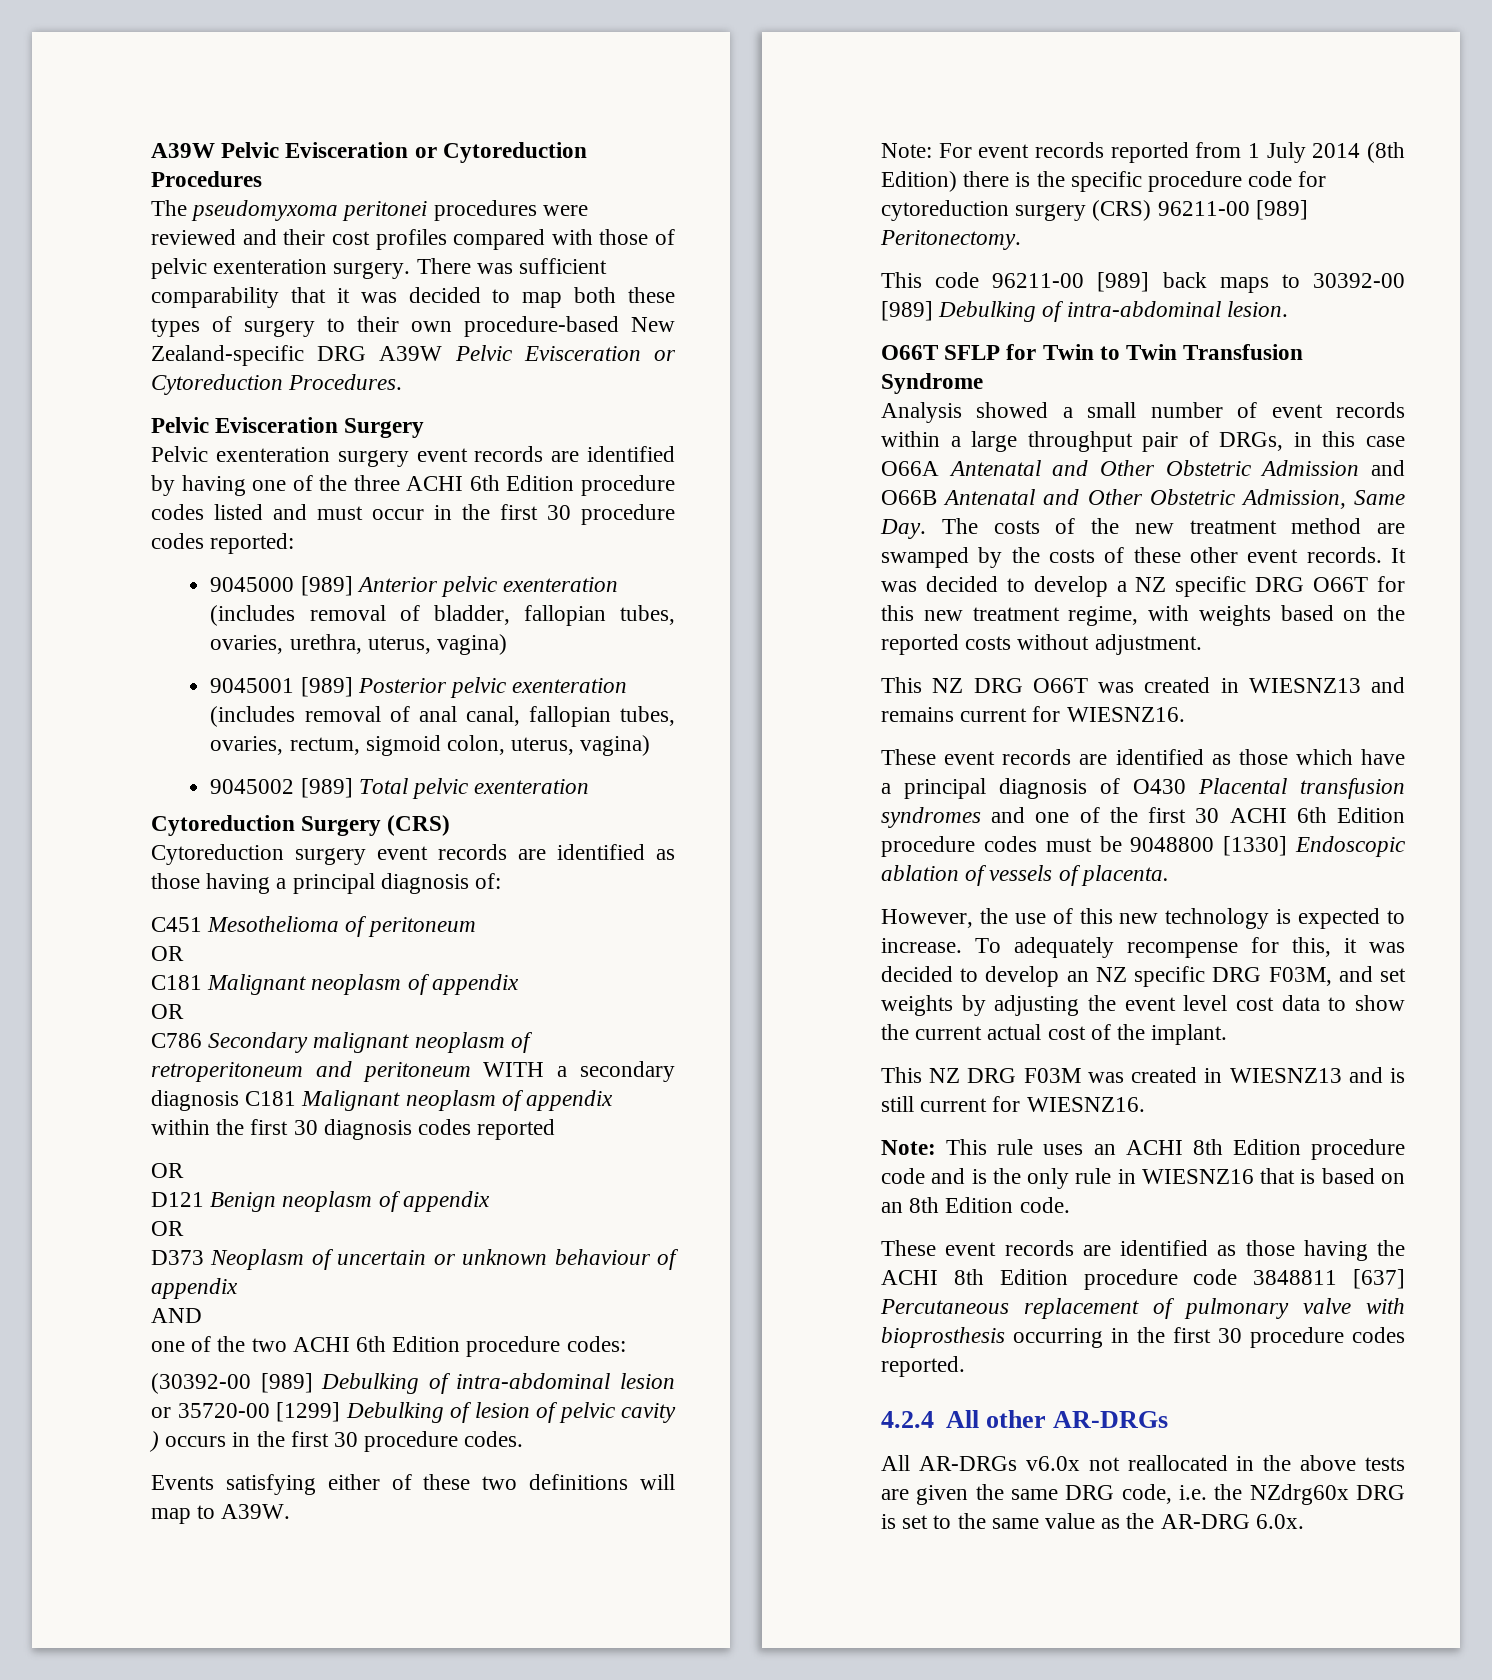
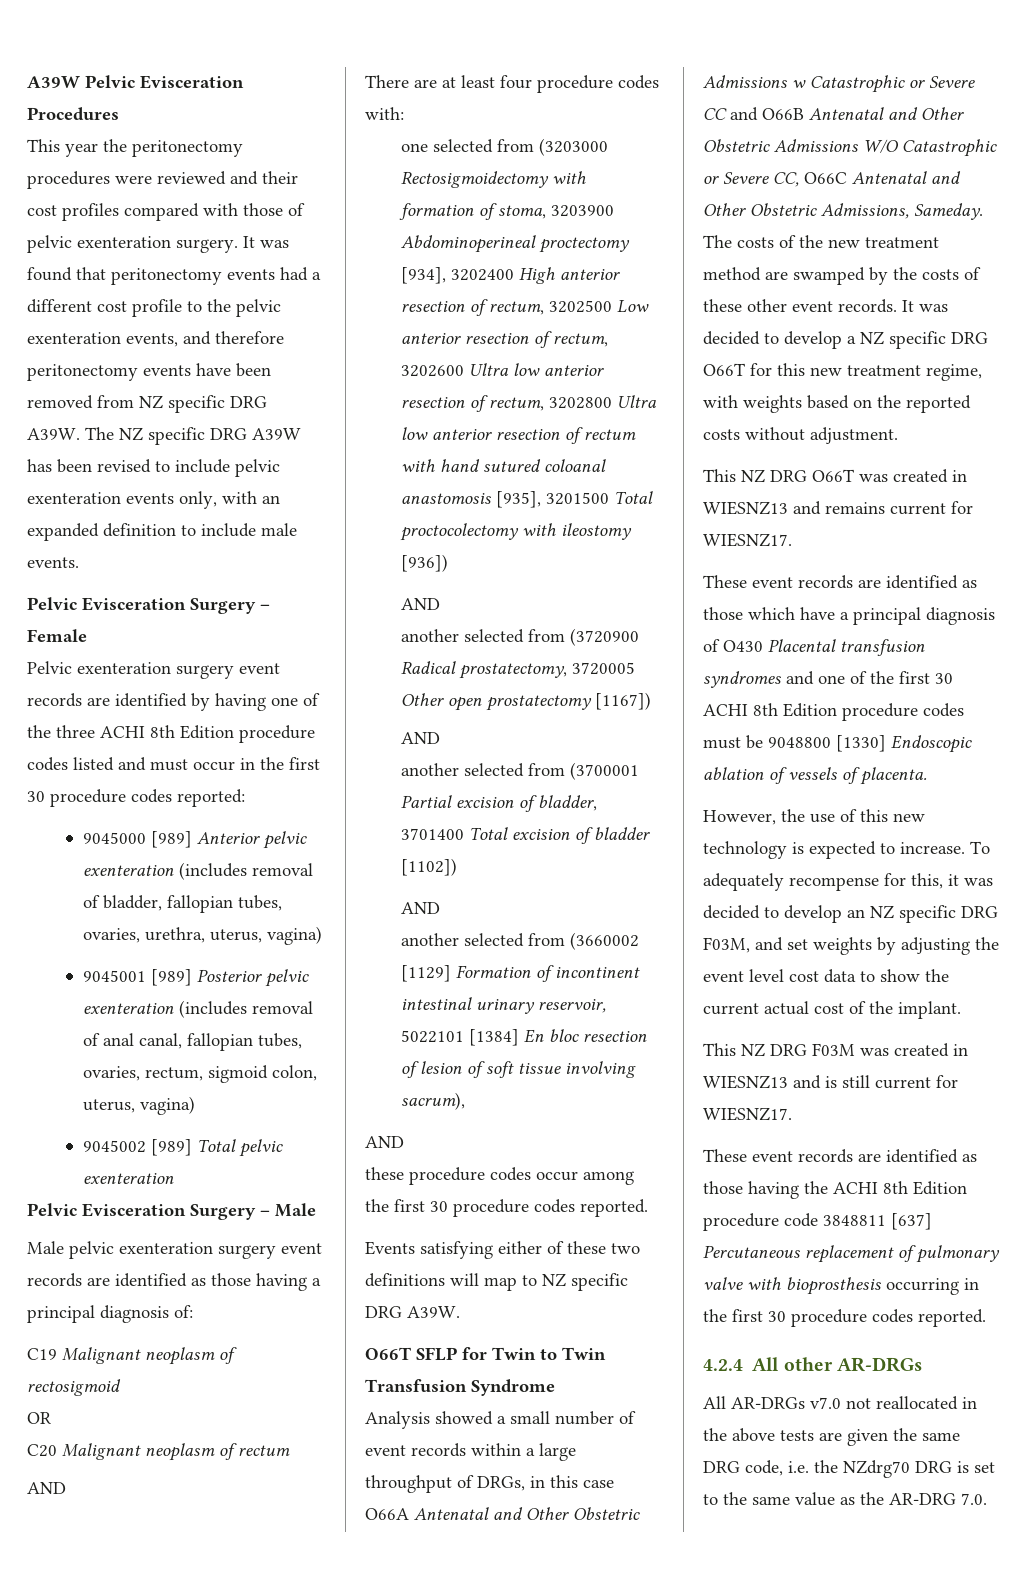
- A39W Pelvic Evisceration or Cytoreduction Procedures
+ A39W Pelvic Evisceration Procedures
- The pseudomyxoma peritonei procedures were reviewed and their cost profiles compared with those of pelvic exenteration surgery.
+ This year the peritonectomy procedures were reviewed and their cost profiles compared with those of pelvic exenteration surgery.
- There was sufficient comparability that it was decided to map both these types of surgery to their own procedure-based New Zealand-specific DRG A39W Pelvic Evisceration or Cytoreduction Procedures.
- Pelvic Evisceration Surgery
+ It was found that peritonectomy events had a different cost profile to the pelvic exenteration events, and therefore peritonectomy events have been removed from NZ specific DRG A39W. The NZ specific DRG A39W has been revised to include pelvic exenteration events only, with an expanded definition to include male events.
+ Pelvic Evisceration Surgery – Female
- Pelvic exenteration surgery event records are identified by having one of the three ACHI 6th Edition procedure codes listed and must occur in the first 30 procedure codes reported:
+ Pelvic exenteration surgery event records are identified by having one of the three ACHI 8th Edition procedure codes listed and must occur in the first 30 procedure codes reported:
- Cytoreduction Surgery (CRS)
- Cytoreduction surgery event records are identified as those having a principal diagnosis of:
+ Pelvic Evisceration Surgery – Male
+ Male pelvic exenteration surgery event records are identified as those having a principal diagnosis of:
- C451 Mesothelioma of peritoneum
+ C19 Malignant neoplasm of rectosigmoid
  OR
- C181 Malignant neoplasm of appendix
- OR
- C786 Secondary malignant neoplasm of retroperitoneum and peritoneum WITH a secondary diagnosis C181 Malignant neoplasm of appendix within the first 30 diagnosis codes reported
- OR
- D121 Benign neoplasm of appendix
- OR
- D373 Neoplasm of uncertain or unknown behaviour of appendix
+ C20 Malignant neoplasm of rectum
  AND
- one of the two ACHI 6th Edition procedure codes:
- (30392-00 [989] Debulking of intra-abdominal lesion or 35720-00 [1299] Debulking of lesion of pelvic cavity ) occurs in the first 30 procedure codes.
+ There are at least four procedure codes with:
+ one selected from (3203000 Rectosigmoidectomy with formation of stoma, 3203900 Abdominoperineal proctectomy [934], 3202400 High anterior resection of rectum, 3202500 Low anterior resection of rectum, 3202600 Ultra low anterior resection of rectum, 3202800 Ultra low anterior resection of rectum with hand sutured coloanal anastomosis [935], 3201500 Total proctocolectomy with ileostomy [936])
+ AND
+ another selected from (3720900 Radical prostatectomy, 3720005 Other open prostatectomy [1167])
+ AND
+ another selected from (3700001 Partial excision of bladder, 3701400 Total excision of bladder [1102])
+ AND
+ another selected from (3660002 [1129] Formation of incontinent intestinal urinary reservoir, 5022101 [1384] En bloc resection of lesion of soft tissue involving sacrum),
+ AND
+ these procedure codes occur among the first 30 procedure codes reported.
- Events satisfying either of these two definitions will map to A39W.
- Note: For event records reported from 1 July 2014 (8th Edition) there is the specific procedure code for cytoreduction surgery (CRS) 96211-00 [989] Peritonectomy.
- This code 96211-00 [989] back maps to 30392-00 [989] Debulking of intra-abdominal lesion.
+ Events satisfying either of these two definitions will map to NZ specific DRG A39W.
- Analysis showed a small number of event records within a large throughput pair of DRGs, in this case O66A Antenatal and Other Obstetric Admission and O66B Antenatal and Other Obstetric Admission, Same Day. The costs of the new treatment method are swamped by the costs of these other event records.
+ Analysis showed a small number of event records within a large throughput of DRGs, in this case O66A Antenatal and Other Obstetric Admissions w Catastrophic or Severe CC and O66B Antenatal and Other Obstetric Admissions W/O Catastrophic or Severe CC, O66C Antenatal and Other Obstetric Admissions, Sameday. The costs of the new treatment method are swamped by the costs of these other event records.
- This NZ DRG O66T was created in WIESNZ13 and remains current for WIESNZ16.
+ This NZ DRG O66T was created in WIESNZ13 and remains current for WIESNZ17.
- These event records are identified as those which have a principal diagnosis of O430 Placental transfusion syndromes and one of the first 30 ACHI 6th Edition procedure codes must be 9048800 [1330] Endoscopic ablation of vessels of placenta.
+ These event records are identified as those which have a principal diagnosis of O430 Placental transfusion syndromes and one of the first 30 ACHI 8th Edition procedure codes must be 9048800 [1330] Endoscopic ablation of vessels of placenta.
- This NZ DRG F03M was created in WIESNZ13 and is still current for WIESNZ16.
- Note: This rule uses an ACHI 8th Edition procedure code and is the only rule in WIESNZ16 that is based on an 8th Edition code.
+ This NZ DRG F03M was created in WIESNZ13 and is still current for WIESNZ17.
- All AR-DRGs v6.0x not reallocated in the above tests are given the same DRG code, i.e. the NZdrg60x DRG is set to the same value as the AR-DRG 6.0x.
+ All AR-DRGs v7.0 not reallocated in the above tests are given the same DRG code, i.e. the NZdrg70 DRG is set to the same value as the AR-DRG 7.0.

